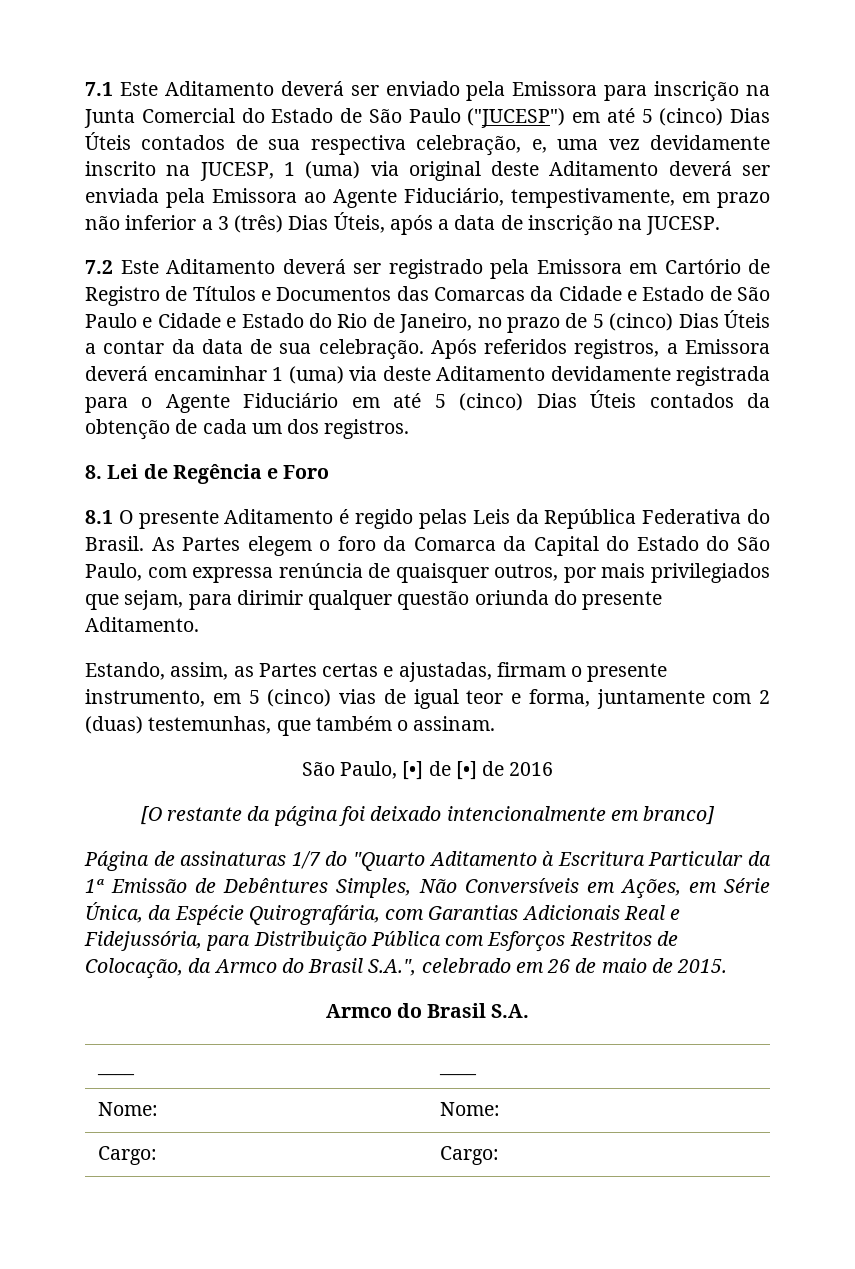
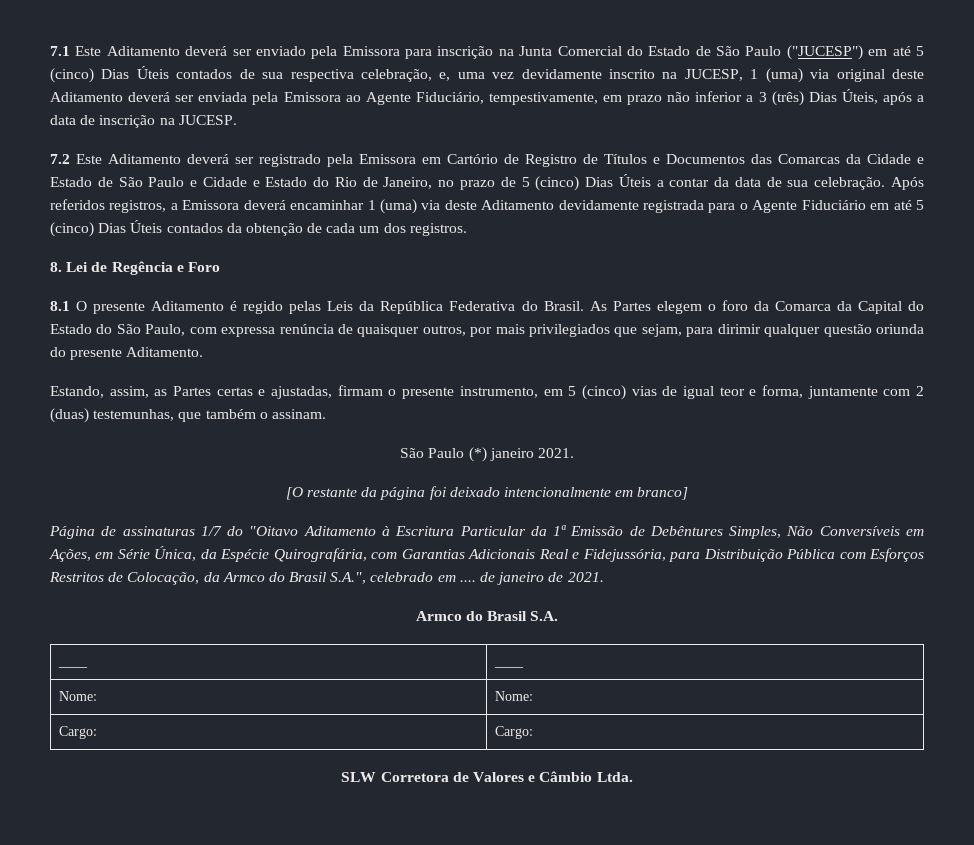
- São Paulo, [•] de [•] de 2016
+ São Paulo (*) janeiro 2021.
- Página de assinaturas 1/7 do "Quarto Aditamento à Escritura Particular da 1ª Emissão de Debêntures Simples, Não Conversíveis em Ações, em Série Única, da Espécie Quirografária, com Garantias Adicionais Real e Fidejussória, para Distribuição Pública com Esforços Restritos de Colocação, da Armco do Brasil S.A.", celebrado em 26 de maio de 2015.
+ Página de assinaturas 1/7 do "Oitavo Aditamento à Escritura Particular da 1ª Emissão de Debêntures Simples, Não Conversíveis em Ações, em Série Única, da Espécie Quirografária, com Garantias Adicionais Real e Fidejussória, para Distribuição Pública com Esforços Restritos de Colocação, da Armco do Brasil S.A.", celebrado em .... de janeiro de 2021.
+ SLW Corretora de Valores e Câmbio Ltda.

